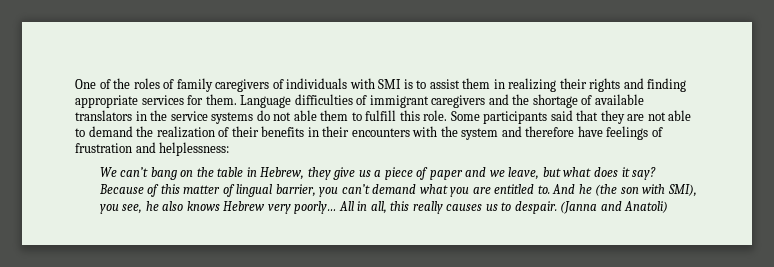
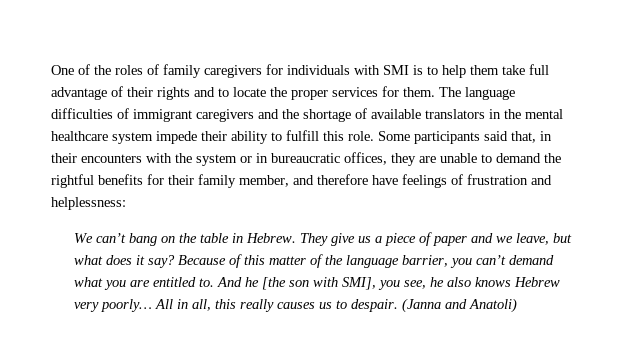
- One of the roles of family caregivers of individuals with SMI is to assist them in realizing their rights and finding appropriate services for them.
+ One of the roles of family caregivers for individuals with SMI is to help them take full advantage of their rights and to locate the proper services for them.
- Language difficulties of immigrant caregivers and the shortage of available translators in the service systems do not able them to fulfill this role.
+ The language difficulties of immigrant caregivers and the shortage of available translators in the mental healthcare system impede their ability to fulfill this role.
- Some participants said that they are not able to demand the realization of their benefits in their encounters with the system and therefore have feelings of frustration and helplessness:
+ Some participants said that, in their encounters with the system or in bureaucratic offices, they are unable to demand the rightful benefits for their family member, and therefore have feelings of frustration and helplessness:
- We can’t bang on the table in Hebrew, they give us a piece of paper and we leave, but what does it say?
+ We can’t bang on the table in Hebrew. They give us a piece of paper and we leave, but what does it say?
- Because of this matter of lingual barrier, you can’t demand what you are entitled to.
+ Because of this matter of the language barrier, you can’t demand what you are entitled to.
- And he (the son with SMI), you see, he also knows Hebrew very poorly…
+ And he [the son with SMI], you see, he also knows Hebrew very poorly…

